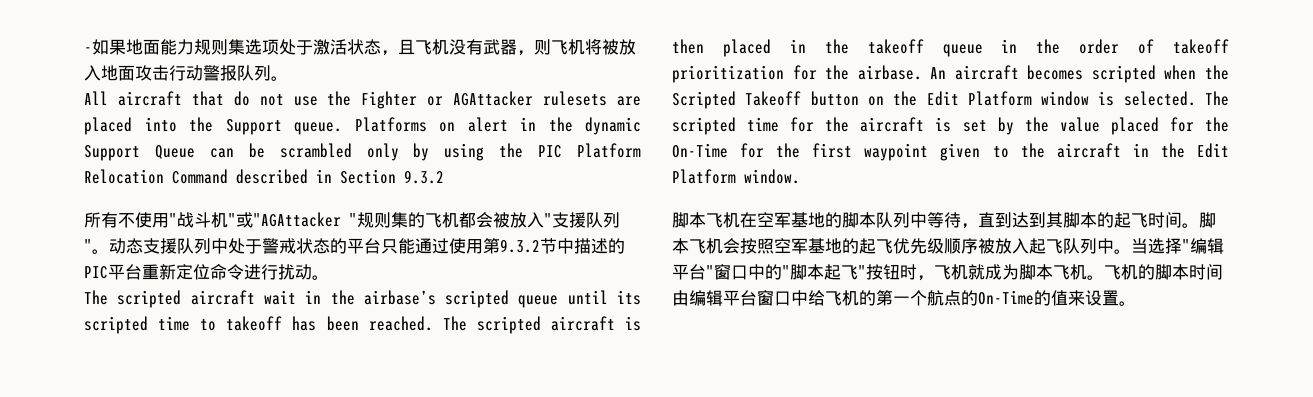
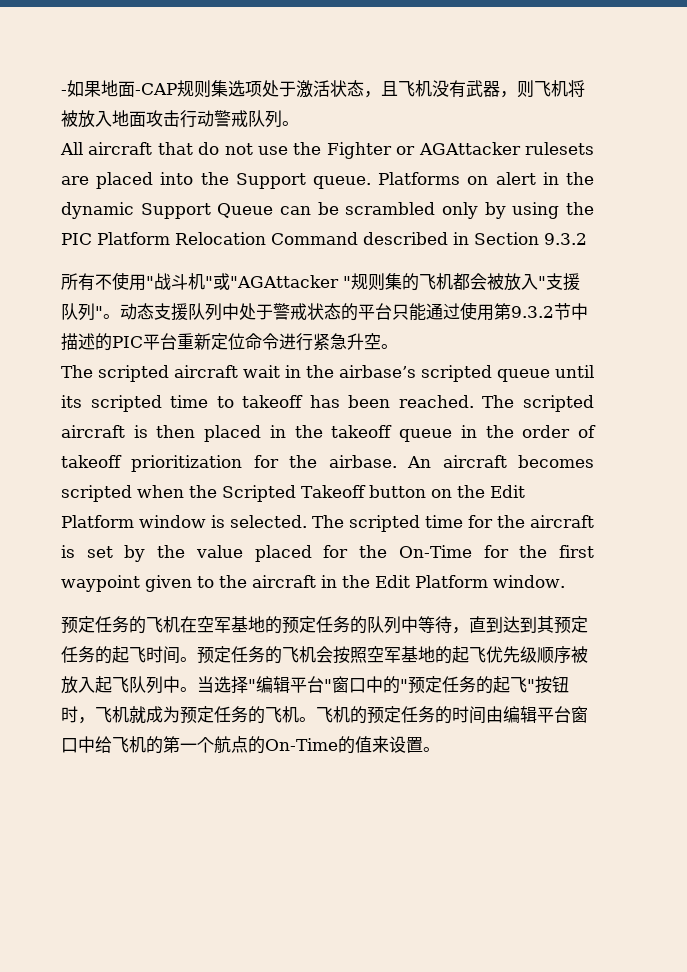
- -如果地面能力规则集选项处于激活状态，且飞机没有武器，则飞机将被放入地面攻击行动警报队列。
+ -如果地面-CAP规则集选项处于激活状态，且飞机没有武器，则飞机将被放入地面攻击行动警戒队列。
- 动态支援队列中处于警戒状态的平台只能通过使用第9.3.2节中描述的PIC平台重新定位命令进行扰动。
+ 动态支援队列中处于警戒状态的平台只能通过使用第9.3.2节中描述的PIC平台重新定位命令进行紧急升空。
- 脚本飞机在空军基地的脚本队列中等待，直到达到其脚本的起飞时间。
+ 预定任务的飞机在空军基地的预定任务的队列中等待，直到达到其预定任务的起飞时间。
- 脚本飞机会按照空军基地的起飞优先级顺序被放入起飞队列中。
+ 预定任务的飞机会按照空军基地的起飞优先级顺序被放入起飞队列中。
- 当选择"编辑平台"窗口中的"脚本起飞"按钮时，飞机就成为脚本飞机。
+ 当选择"编辑平台"窗口中的"预定任务的起飞"按钮时，飞机就成为预定任务的飞机。
- 飞机的脚本时间由编辑平台窗口中给飞机的第一个航点的On-Time的值来设置。
+ 飞机的预定任务的时间由编辑平台窗口中给飞机的第一个航点的On-Time的值来设置。

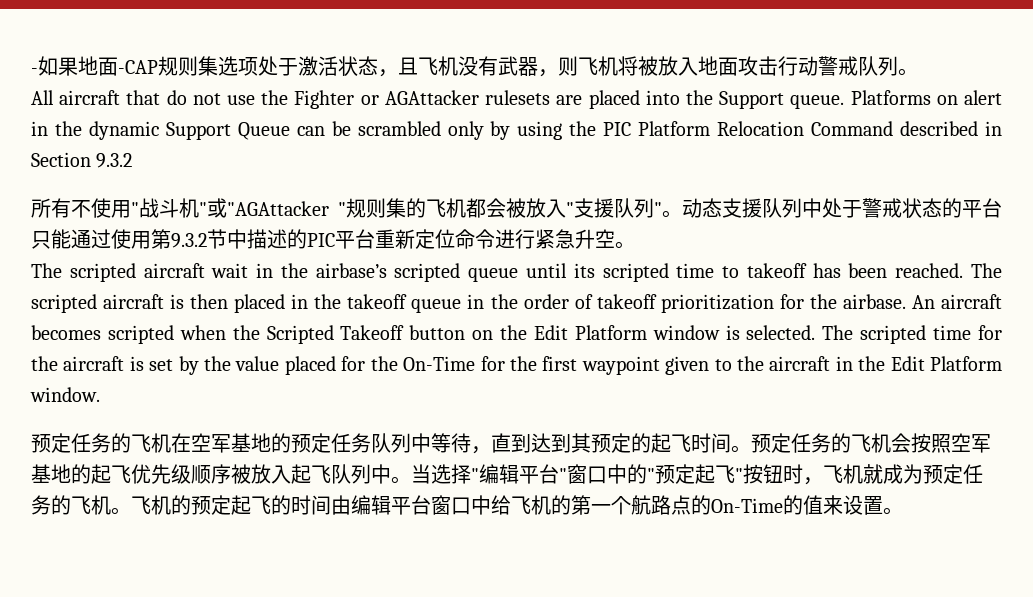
- 预定任务的飞机在空军基地的预定任务的队列中等待，直到达到其预定任务的起飞时间。
+ 预定任务的飞机在空军基地的预定任务队列中等待，直到达到其预定的起飞时间。
- 当选择"编辑平台"窗口中的"预定任务的起飞"按钮时，飞机就成为预定任务的飞机。
+ 当选择"编辑平台"窗口中的"预定起飞"按钮时，飞机就成为预定任务的飞机。
- 飞机的预定任务的时间由编辑平台窗口中给飞机的第一个航点的On-Time的值来设置。
+ 飞机的预定起飞的时间由编辑平台窗口中给飞机的第一个航路点的On-Time的值来设置。

